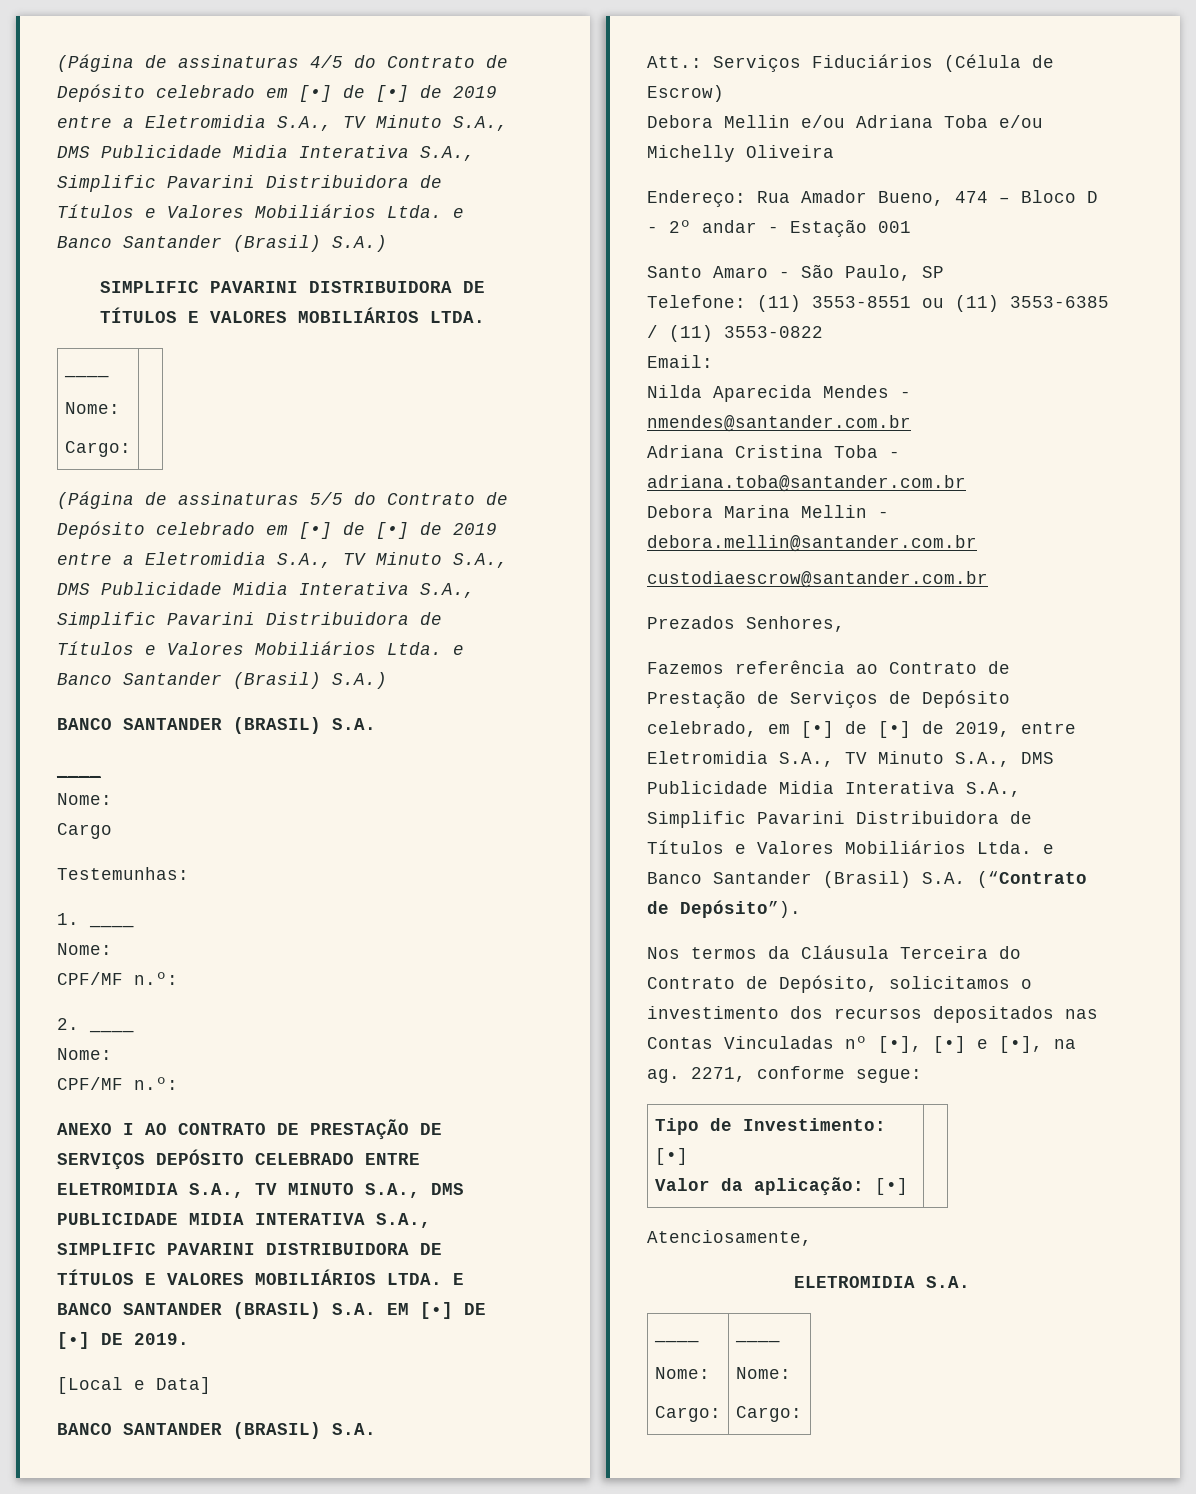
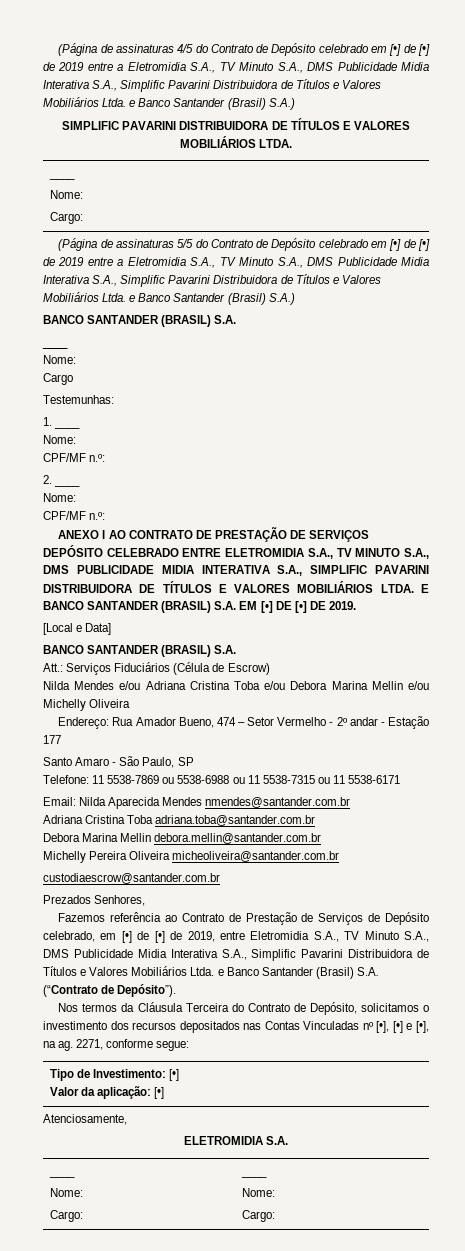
- Debora Mellin e/ou Adriana Toba e/ou Michelly Oliveira
+ Nilda Mendes e/ou Adriana Cristina Toba e/ou Debora Marina Mellin e/ou Michelly Oliveira
- Endereço: Rua Amador Bueno, 474 – Bloco D - 2º andar - Estação 001
+ Endereço: Rua Amador Bueno, 474 – Setor Vermelho - 2º andar - Estação 177
- Telefone: (11) 3553-8551 ou (11) 3553-6385 / (11) 3553-0822
+ Telefone: 11 5538-7869 ou 5538-6988 ou 11 5538-7315 ou 11 5538-6171
- Email:
- Nilda Aparecida Mendes - nmendes@santander.com.br
+ Email: Nilda Aparecida Mendes nmendes@santander.com.br
- Adriana Cristina Toba - adriana.toba@santander.com.br
+ Adriana Cristina Toba adriana.toba@santander.com.br
- Debora Marina Mellin - debora.mellin@santander.com.br
+ Debora Marina Mellin debora.mellin@santander.com.br
+ Michelly Pereira Oliveira micheoliveira@santander.com.br

